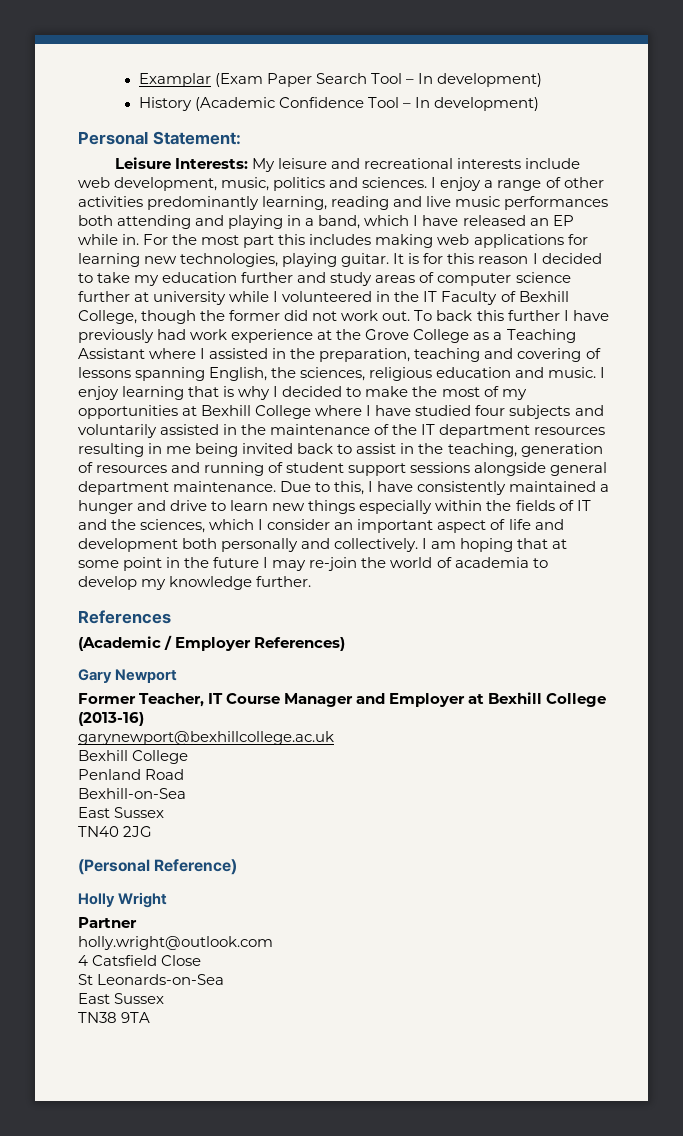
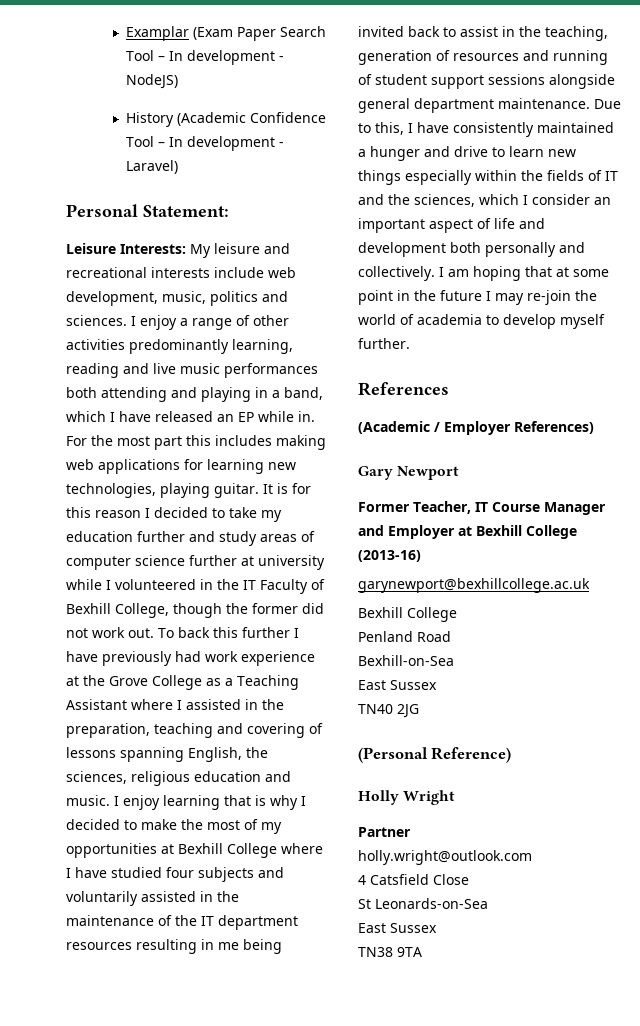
- Examplar (Exam Paper Search Tool – In development)
+ Examplar (Exam Paper Search Tool – In development - NodeJS)
- History (Academic Confidence Tool – In development)
+ History (Academic Confidence Tool – In development - Laravel)
- I am hoping that at some point in the future I may re-join the world of academia to develop my knowledge further.
+ I am hoping that at some point in the future I may re-join the world of academia to develop myself further.

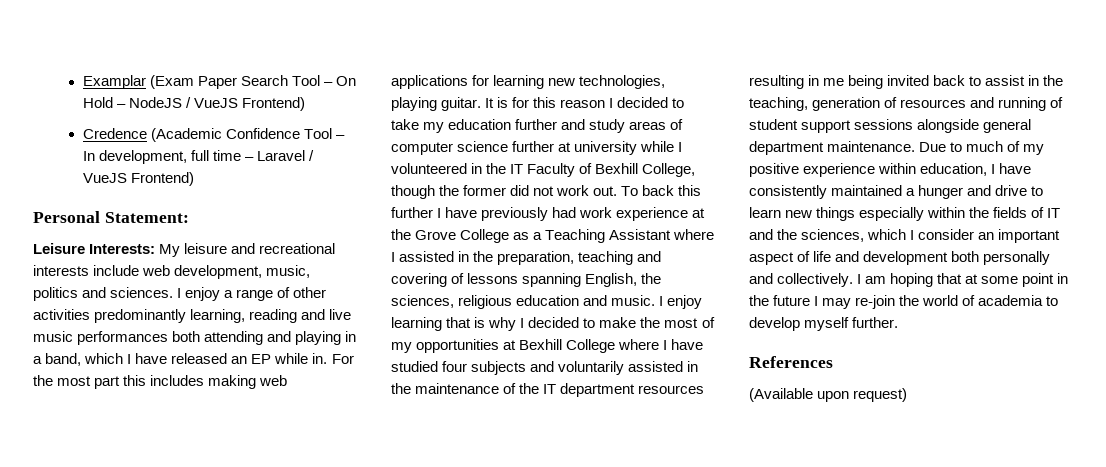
- Examplar (Exam Paper Search Tool – In development - NodeJS)
- History (Academic Confidence Tool – In development - Laravel)
+ Examplar (Exam Paper Search Tool – On Hold – NodeJS / VueJS Frontend)
+ Credence (Academic Confidence Tool – In development, full time – Laravel / VueJS Frontend)
- Due to this, I have consistently maintained a hunger and drive to learn new things especially within the fields of IT and the sciences, which I consider an important aspect of life and development both personally and collectively.
+ Due to much of my positive experience within education, I have consistently maintained a hunger and drive to learn new things especially within the fields of IT and the sciences, which I consider an important aspect of life and development both personally and collectively.
- (Academic / Employer References)
- Gary Newport
- Former Teacher, IT Course Manager and Employer at Bexhill College (2013-16)
- garynewport@bexhillcollege.ac.uk
- Bexhill College
- Penland Road
- Bexhill-on-Sea
- East Sussex
- TN40 2JG
- (Personal Reference)
- Holly Wright
- Partner
- holly.wright@outlook.com
- 4 Catsfield Close
- St Leonards-on-Sea
- East Sussex
- TN38 9TA
+ (Available upon request)

